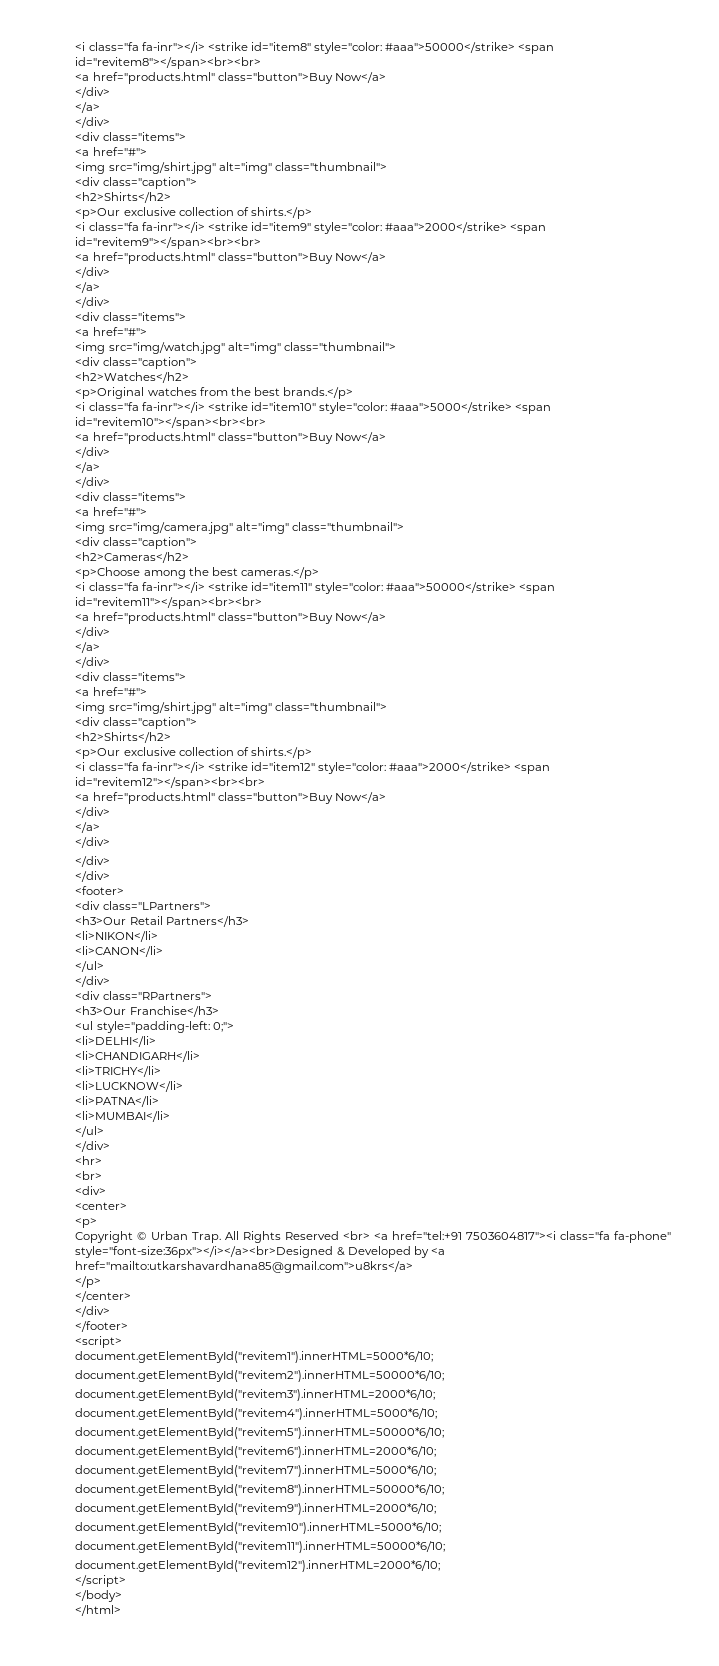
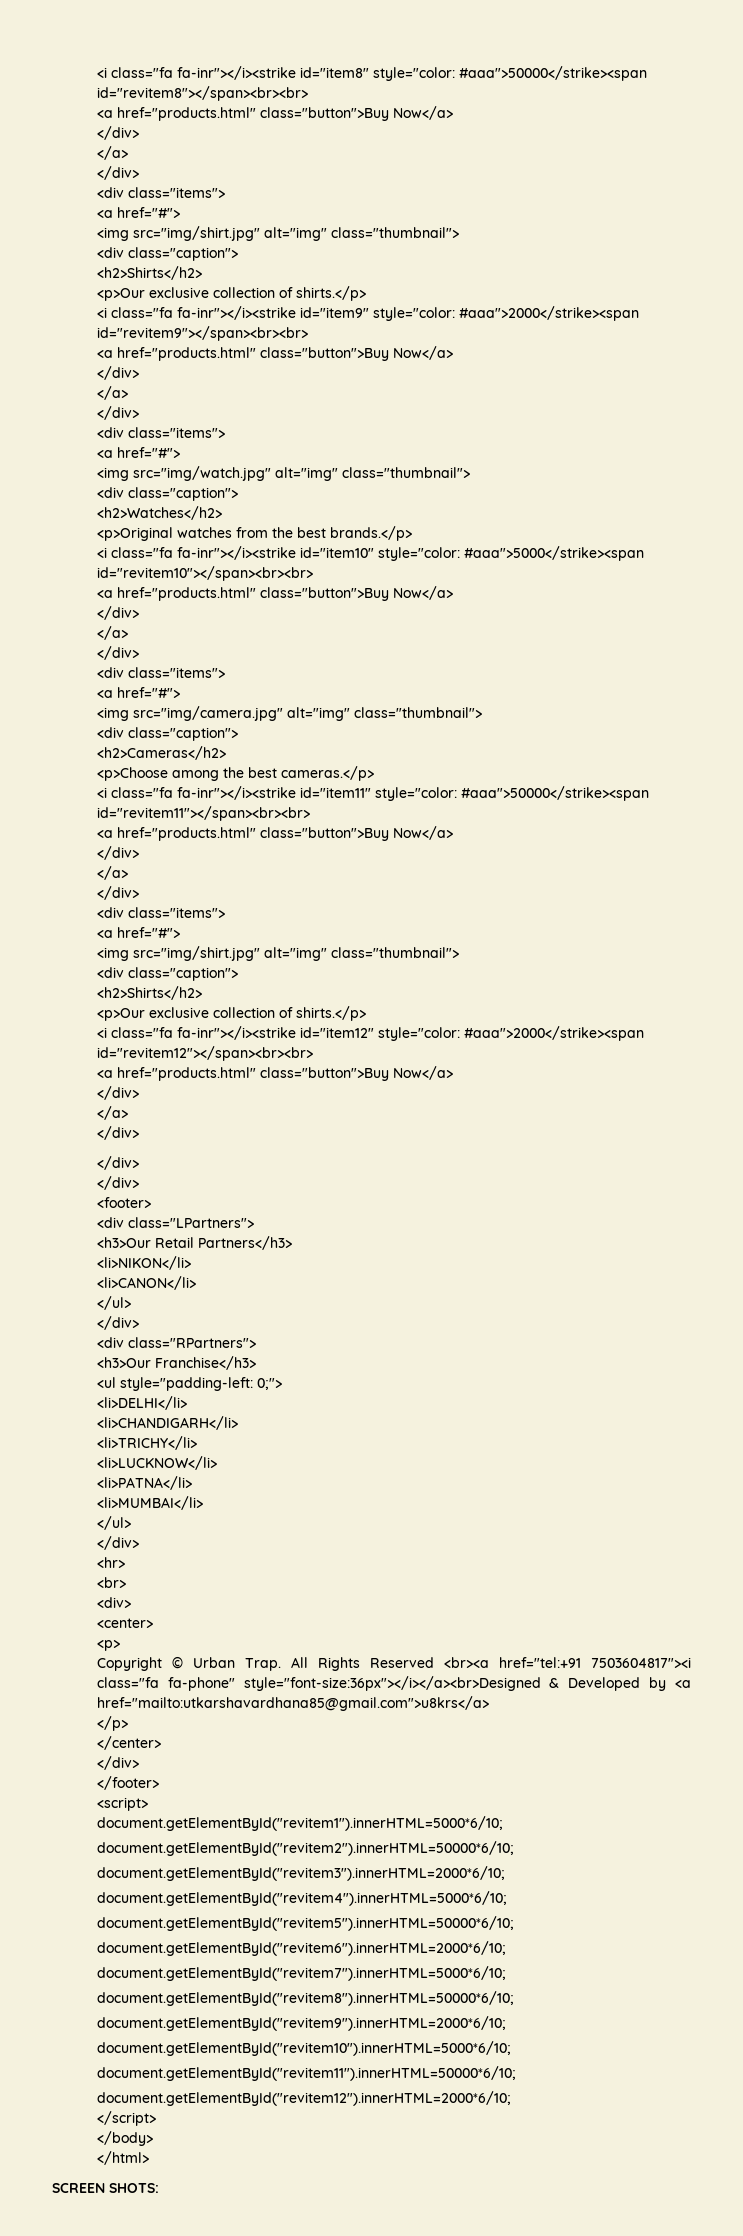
- <i class="fa fa-inr"></i> <strike id="item8" style="color: #aaa">50000</strike> <span id="revitem8"></span><br><br>
+ <i class="fa fa-inr"></i><strike id="item8" style="color: #aaa">50000</strike><span id="revitem8"></span><br><br>
- <i class="fa fa-inr"></i> <strike id="item9" style="color: #aaa">2000</strike> <span id="revitem9"></span><br><br>
+ <i class="fa fa-inr"></i><strike id="item9" style="color: #aaa">2000</strike><span id="revitem9"></span><br><br>
- <i class="fa fa-inr"></i> <strike id="item10" style="color: #aaa">5000</strike> <span id="revitem10"></span><br><br>
+ <i class="fa fa-inr"></i><strike id="item10" style="color: #aaa">5000</strike><span id="revitem10"></span><br><br>
- <i class="fa fa-inr"></i> <strike id="item11" style="color: #aaa">50000</strike> <span id="revitem11"></span><br><br>
+ <i class="fa fa-inr"></i><strike id="item11" style="color: #aaa">50000</strike><span id="revitem11"></span><br><br>
- <i class="fa fa-inr"></i> <strike id="item12" style="color: #aaa">2000</strike> <span id="revitem12"></span><br><br>
+ <i class="fa fa-inr"></i><strike id="item12" style="color: #aaa">2000</strike><span id="revitem12"></span><br><br>
- All Rights Reserved <br> <a href="tel:+91 7503604817"><i class="fa fa-phone" style="font-size:36px"></i></a><br>Designed & Developed by <a href="mailto:utkarshavardhana85@gmail.com">u8krs</a>
+ All Rights Reserved <br><a href="tel:+91 7503604817"><i class="fa fa-phone" style="font-size:36px"></i></a><br>Designed & Developed by <a href="mailto:utkarshavardhana85@gmail.com">u8krs</a>
+ SCREEN SHOTS:

